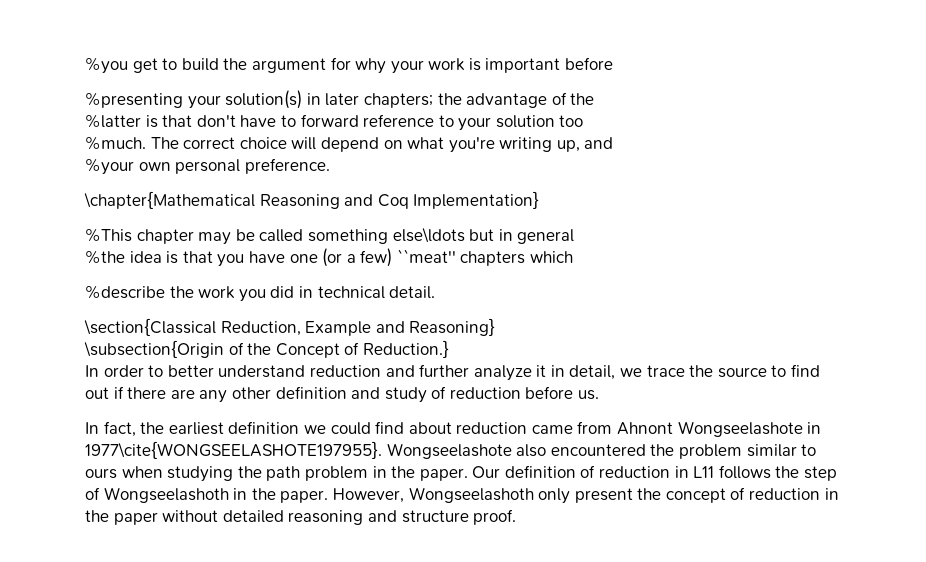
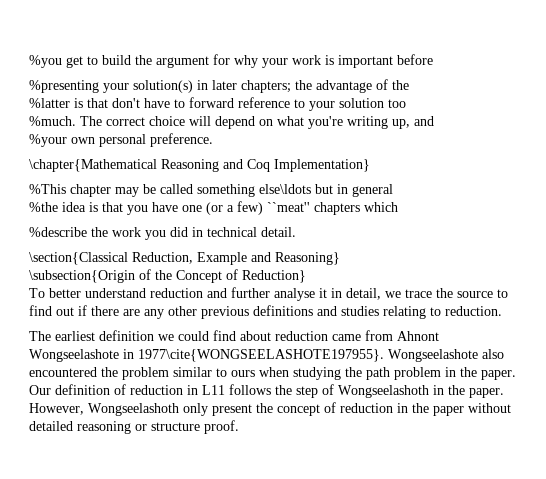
- \subsection{Origin of the Concept of Reduction.}
- In order to better understand reduction and further analyze it in detail, we trace the source to find out if there are any other definition and study of reduction before us.
- In fact, the earliest definition we could find about reduction came from Ahnont Wongseelashote in 1977\cite{WONGSEELASHOTE197955}.
+ \subsection{Origin of the Concept of Reduction}
+ To better understand reduction and further analyse it in detail, we trace the source to find out if there are any other previous definitions and studies relating to reduction.
+ The earliest definition we could find about reduction came from Ahnont Wongseelashote in 1977\cite{WONGSEELASHOTE197955}.
- However, Wongseelashoth only present the concept of reduction in the paper without detailed reasoning and structure proof.
+ However, Wongseelashoth only present the concept of reduction in the paper without detailed reasoning or structure proof.

